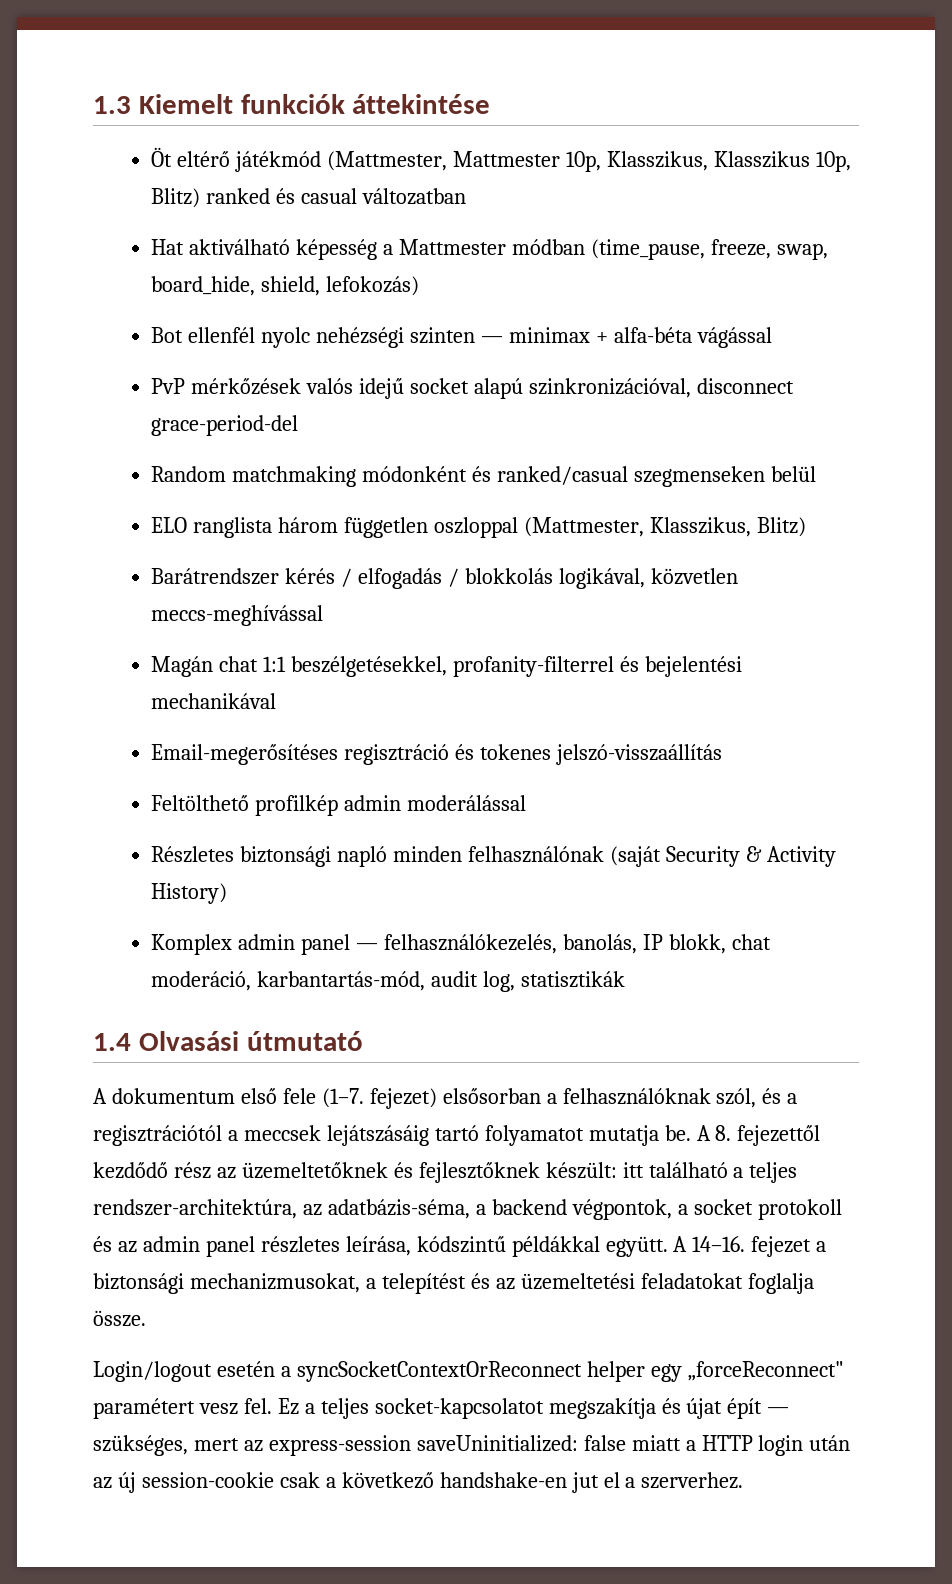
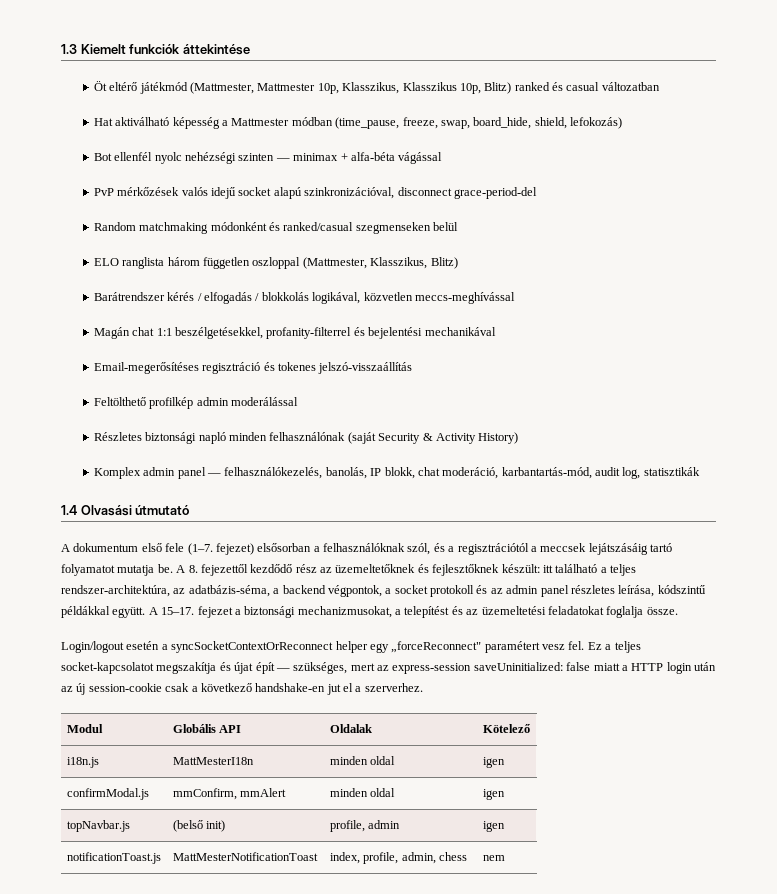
- A 14–16. fejezet a biztonsági mechanizmusokat, a telepítést és az üzemeltetési feladatokat foglalja össze.
+ A 15–17. fejezet a biztonsági mechanizmusokat, a telepítést és az üzemeltetési feladatokat foglalja össze.
+ Modul | Globális API | Oldalak | Kötelező
+ i18n.js | MattMesterI18n | minden oldal | igen
+ confirmModal.js | mmConfirm, mmAlert | minden oldal | igen
+ topNavbar.js | (belső init) | profile, admin | igen
+ notificationToast.js | MattMesterNotificationToast | index, profile, admin, chess | nem

